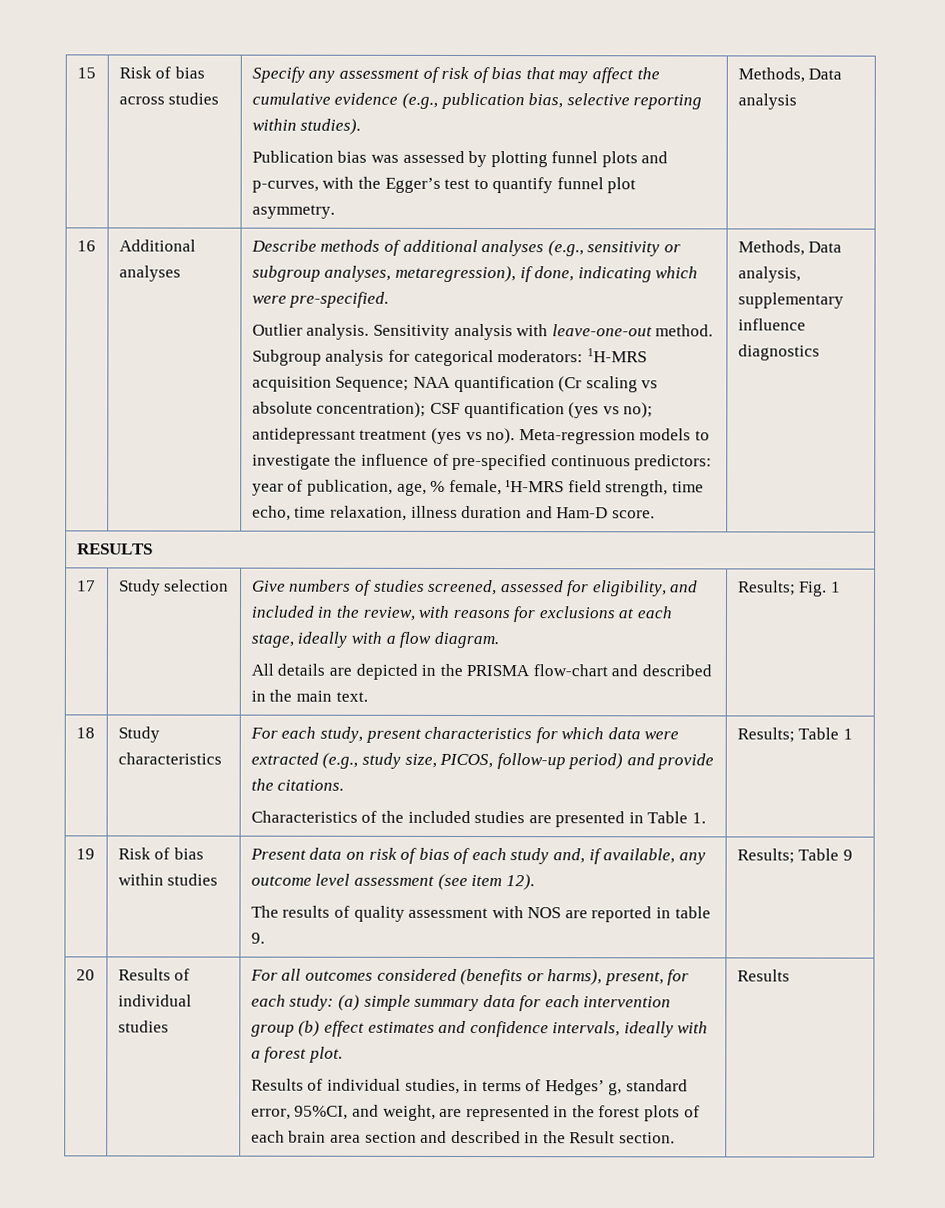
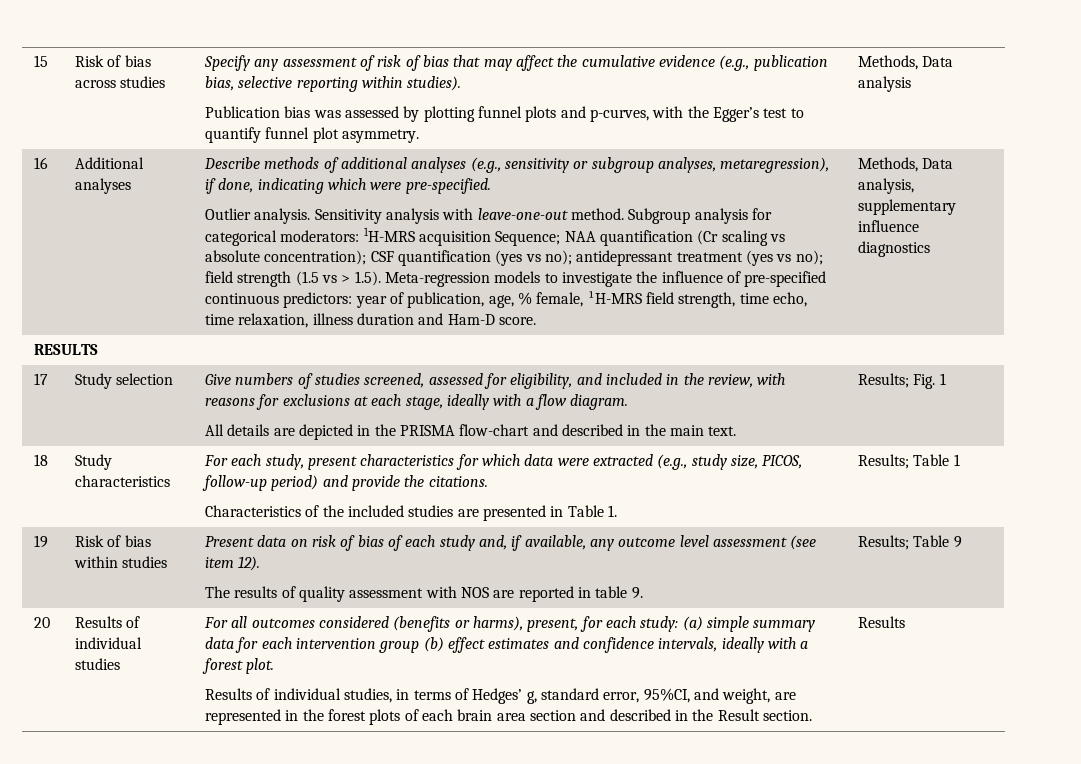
- Subgroup analysis for categorical moderators: 1H-MRS acquisition Sequence; NAA quantification (Cr scaling vs absolute concentration); CSF quantification (yes vs no); antidepressant treatment (yes vs no). Meta-regression models to investigate the influence of pre-specified continuous predictors: year of publication, age, % female, ¹H-MRS field strength, time echo, time relaxation, illness duration and Ham-D score.
+ Subgroup analysis for categorical moderators: 1H-MRS acquisition Sequence; NAA quantification (Cr scaling vs absolute concentration); CSF quantification (yes vs no); antidepressant treatment (yes vs no); field strength (1.5 vs > 1.5). Meta-regression models to investigate the influence of pre-specified continuous predictors: year of publication, age, % female, ¹H-MRS field strength, time echo, time relaxation, illness duration and Ham-D score.

